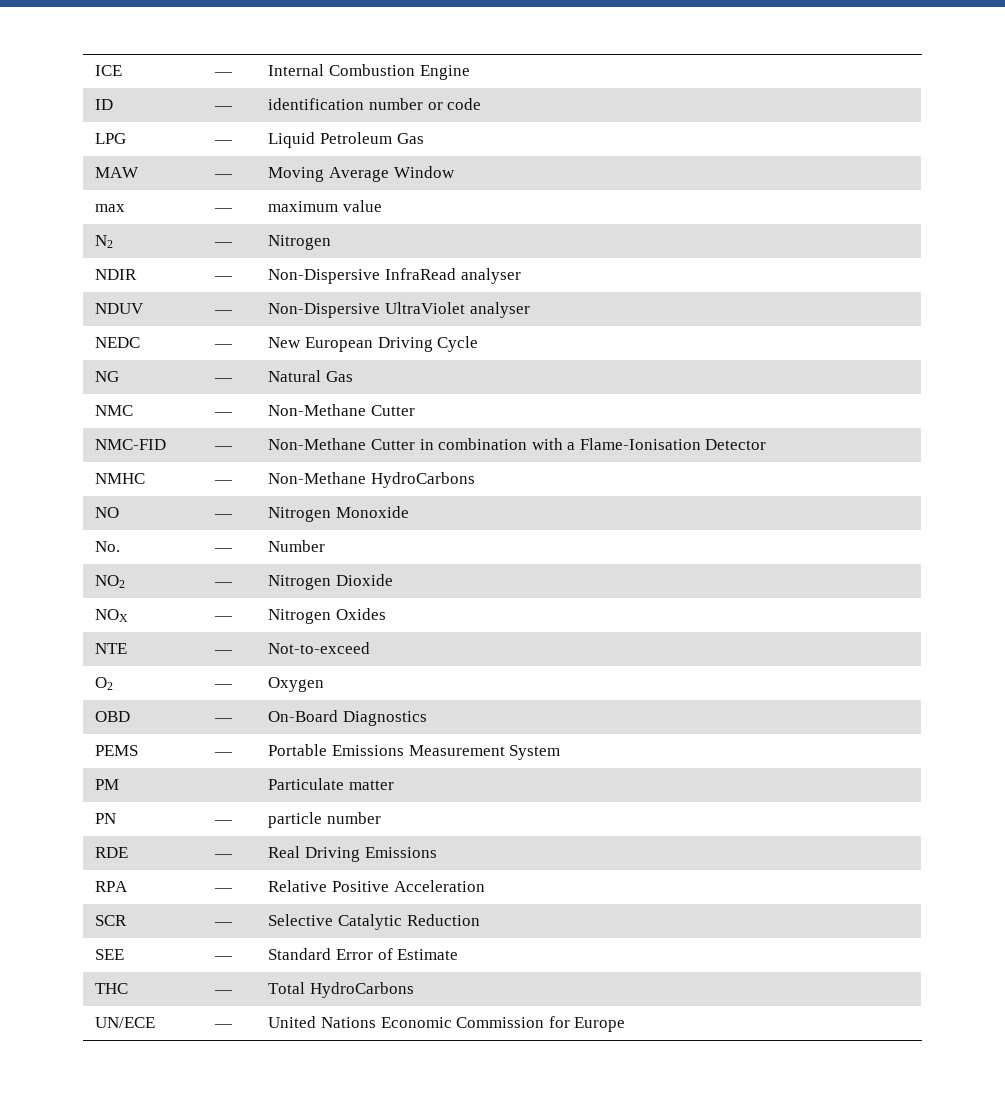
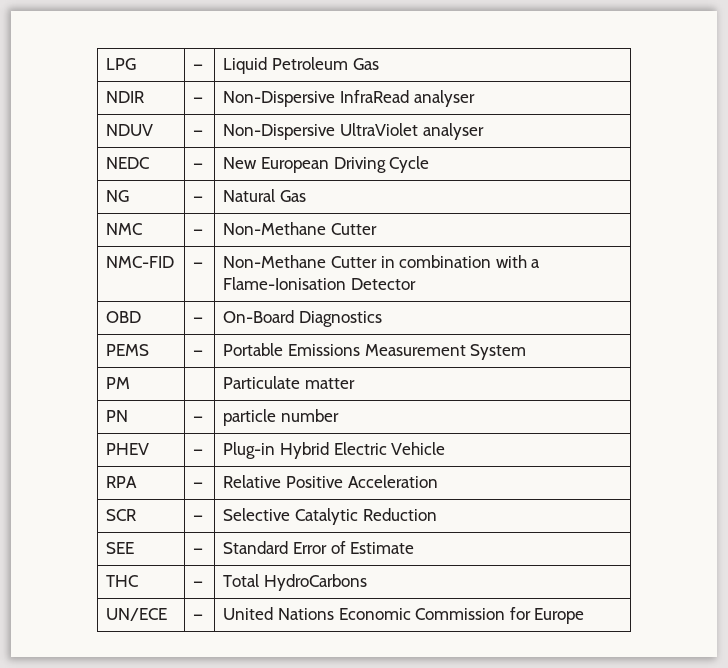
- ICE | — | Internal Combustion Engine
- ID | — | identification number or code
- MAW | — | Moving Average Window
- max | — | maximum value
- N2 | — | Nitrogen
- NMHC | — | Non-Methane HydroCarbons
- NO | — | Nitrogen Monoxide
- No. | — | Number
- NO2 | — | Nitrogen Dioxide
- NOX | — | Nitrogen Oxides
- NTE | — | Not-to-exceed
- O2 | — | Oxygen
- RDE | — | Real Driving Emissions
+ PHEV | — | Plug-in Hybrid Electric Vehicle

